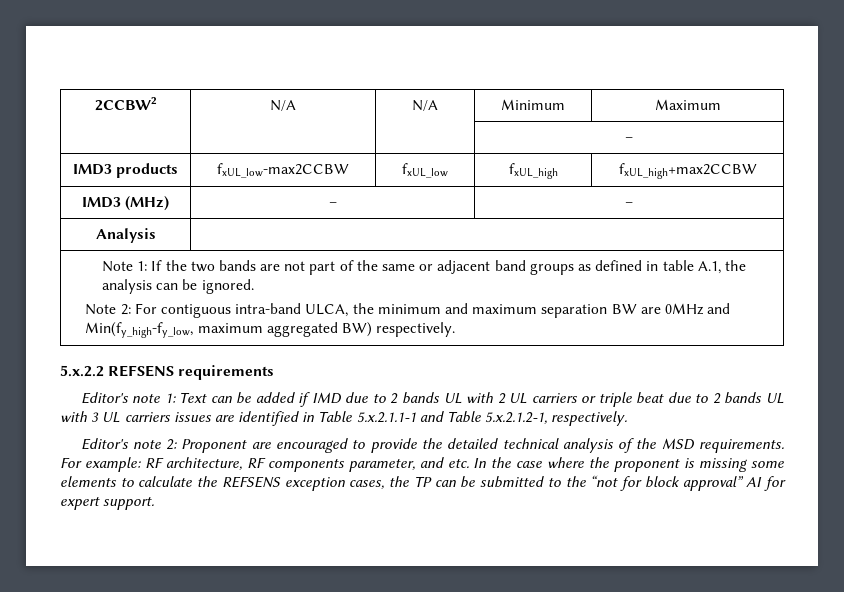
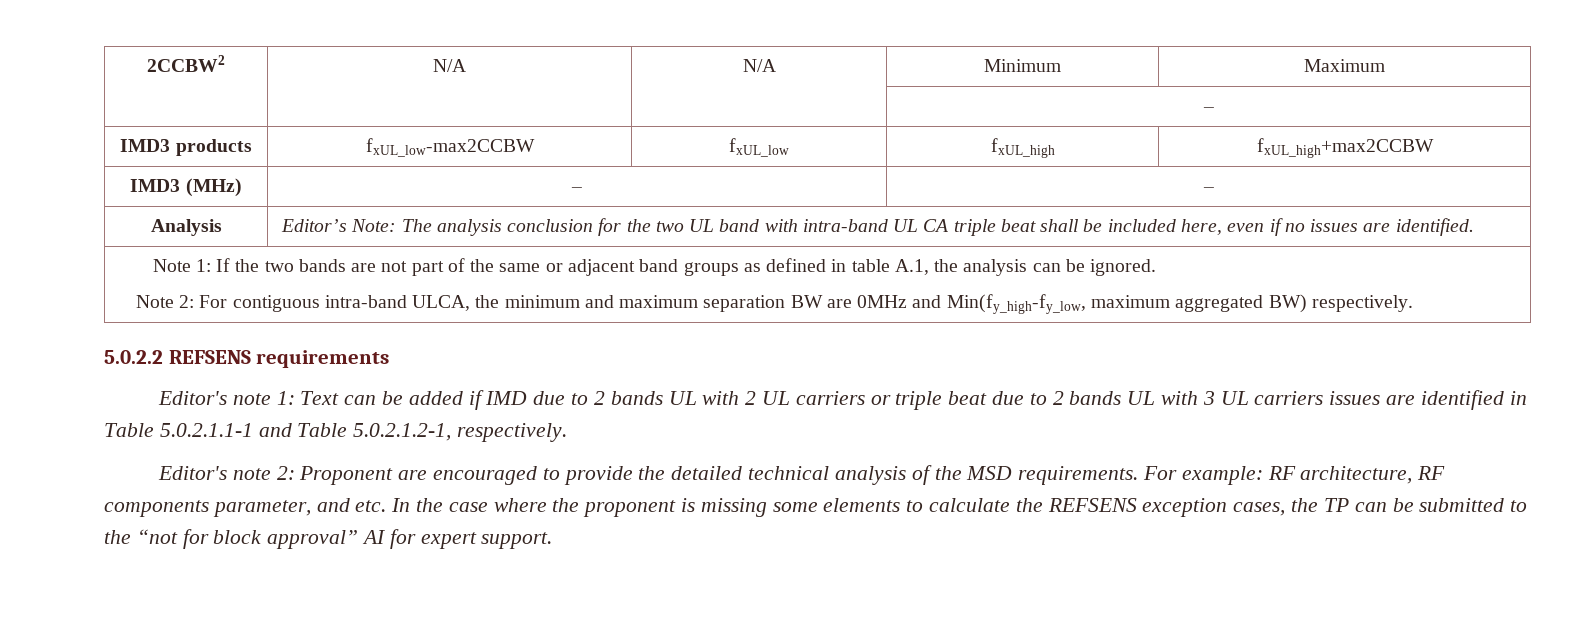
- Analysis |
+ Analysis | Editor’s Note: The analysis conclusion for the two UL band with intra-band UL CA triple beat shall be included here, even if no issues are identified.
- 5.x.2.2 REFSENS requirements
+ 5.0.2.2 REFSENS requirements
- Editor's note 1: Text can be added if IMD due to 2 bands UL with 2 UL carriers or triple beat due to 2 bands UL with 3 UL carriers issues are identified in Table 5.x.2.1.1-1 and Table 5.x.2.1.2-1, respectively.
+ Editor's note 1: Text can be added if IMD due to 2 bands UL with 2 UL carriers or triple beat due to 2 bands UL with 3 UL carriers issues are identified in Table 5.0.2.1.1-1 and Table 5.0.2.1.2-1, respectively.

